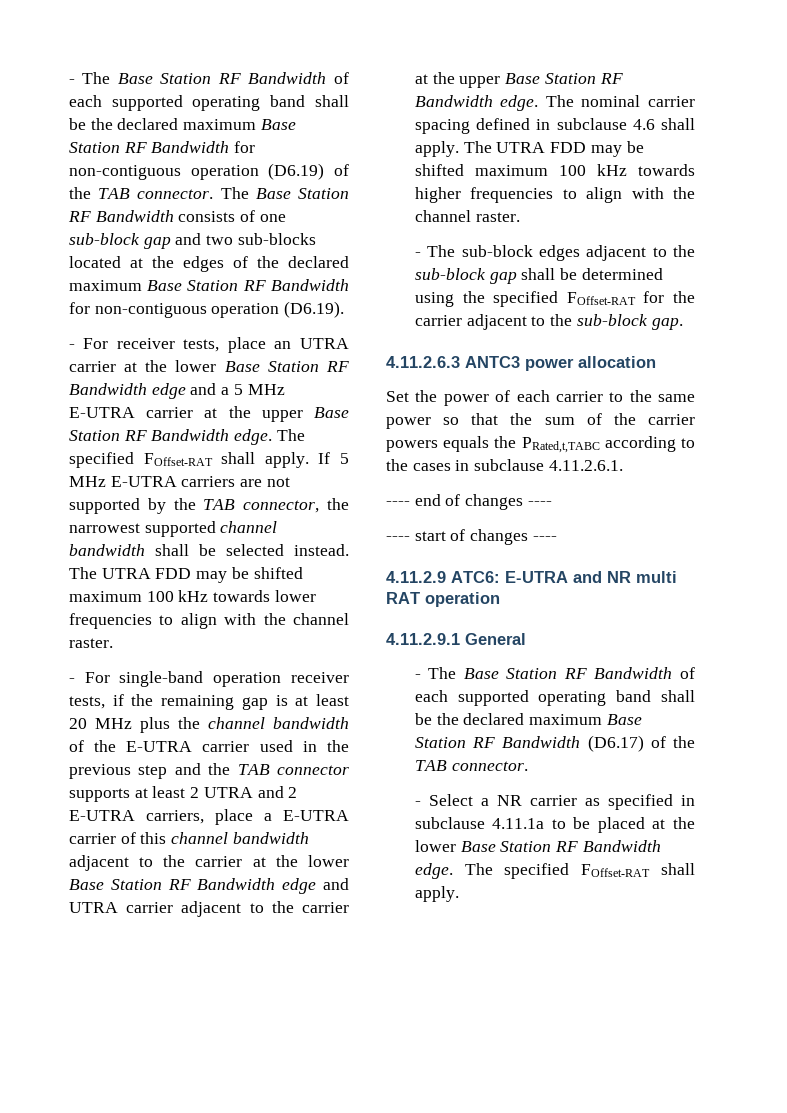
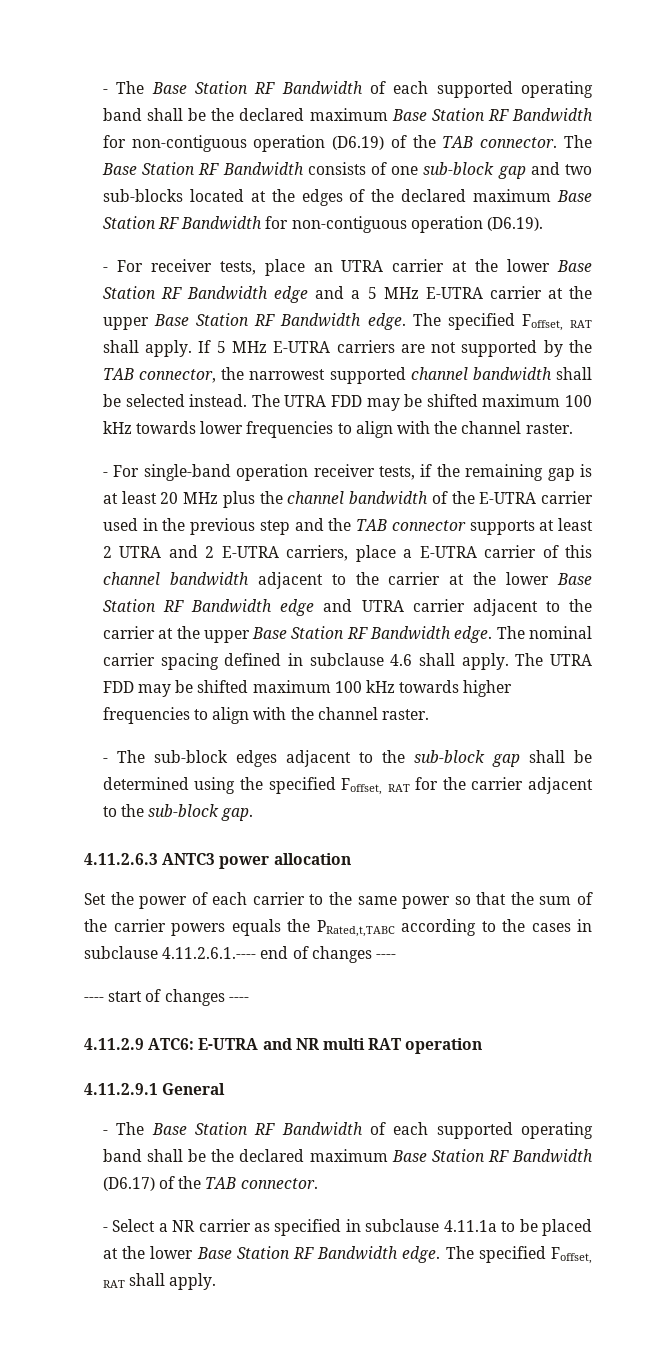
- - For receiver tests, place an UTRA carrier at the lower Base Station RF Bandwidth edge and a 5 MHz E-UTRA carrier at the upper Base Station RF Bandwidth edge. The specified FOffset-RAT shall apply.
+ - For receiver tests, place an UTRA carrier at the lower Base Station RF Bandwidth edge and a 5 MHz E-UTRA carrier at the upper Base Station RF Bandwidth edge. The specified Foffset, RAT shall apply.
- - The sub-block edges adjacent to the sub-block gap shall be determined using the specified FOffset-RAT for the carrier adjacent to the sub-block gap.
+ - The sub-block edges adjacent to the sub-block gap shall be determined using the specified Foffset, RAT for the carrier adjacent to the sub-block gap.
- Set the power of each carrier to the same power so that the sum of the carrier powers equals the PRated,t,TABC according to the cases in subclause 4.11.2.6.1.
- ---- end of changes ----
+ Set the power of each carrier to the same power so that the sum of the carrier powers equals the PRated,t,TABC according to the cases in subclause 4.11.2.6.1.---- end of changes ----
- - Select a NR carrier as specified in subclause 4.11.1a to be placed at the lower Base Station RF Bandwidth edge. The specified FOffset-RAT shall apply.
+ - Select a NR carrier as specified in subclause 4.11.1a to be placed at the lower Base Station RF Bandwidth edge. The specified Foffset, RAT shall apply.

